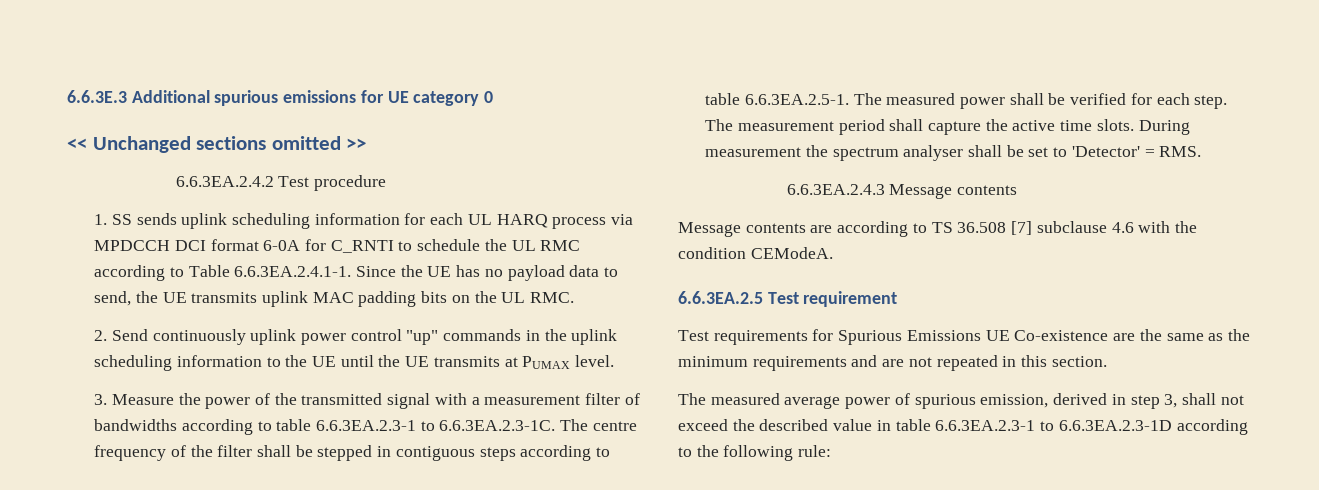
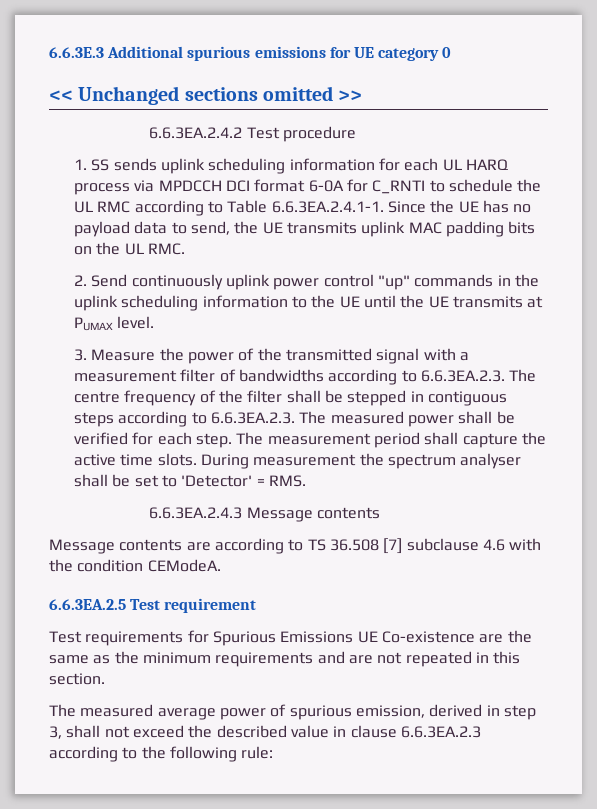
- 3. Measure the power of the transmitted signal with a measurement filter of bandwidths according to table 6.6.3EA.2.3-1 to 6.6.3EA.2.3-1C. The centre frequency of the filter shall be stepped in contiguous steps according to table 6.6.3EA.2.5-1. The measured power shall be verified for each step.
+ 3. Measure the power of the transmitted signal with a measurement filter of bandwidths according to 6.6.3EA.2.3. The centre frequency of the filter shall be stepped in contiguous steps according to 6.6.3EA.2.3. The measured power shall be verified for each step.
- The measured average power of spurious emission, derived in step 3, shall not exceed the described value in table 6.6.3EA.2.3-1 to 6.6.3EA.2.3-1D according to the following rule:
+ The measured average power of spurious emission, derived in step 3, shall not exceed the described value in clause 6.6.3EA.2.3 according to the following rule:

